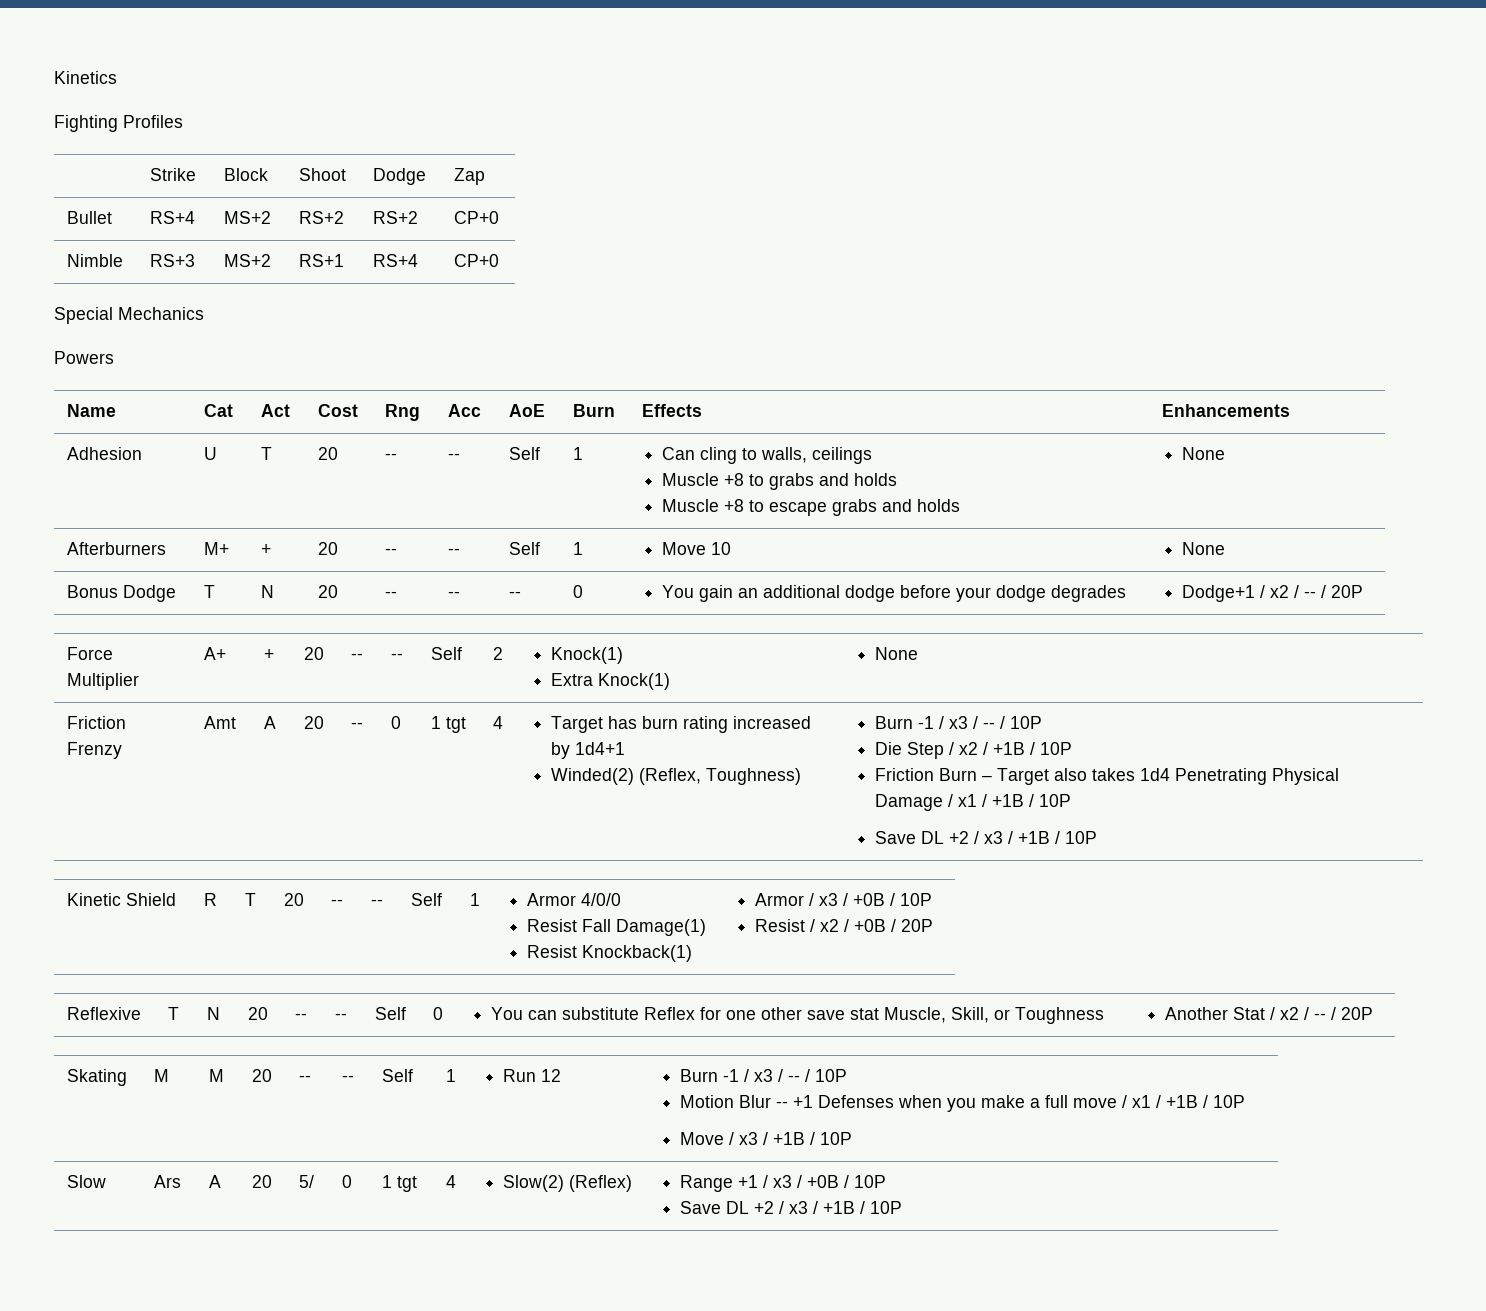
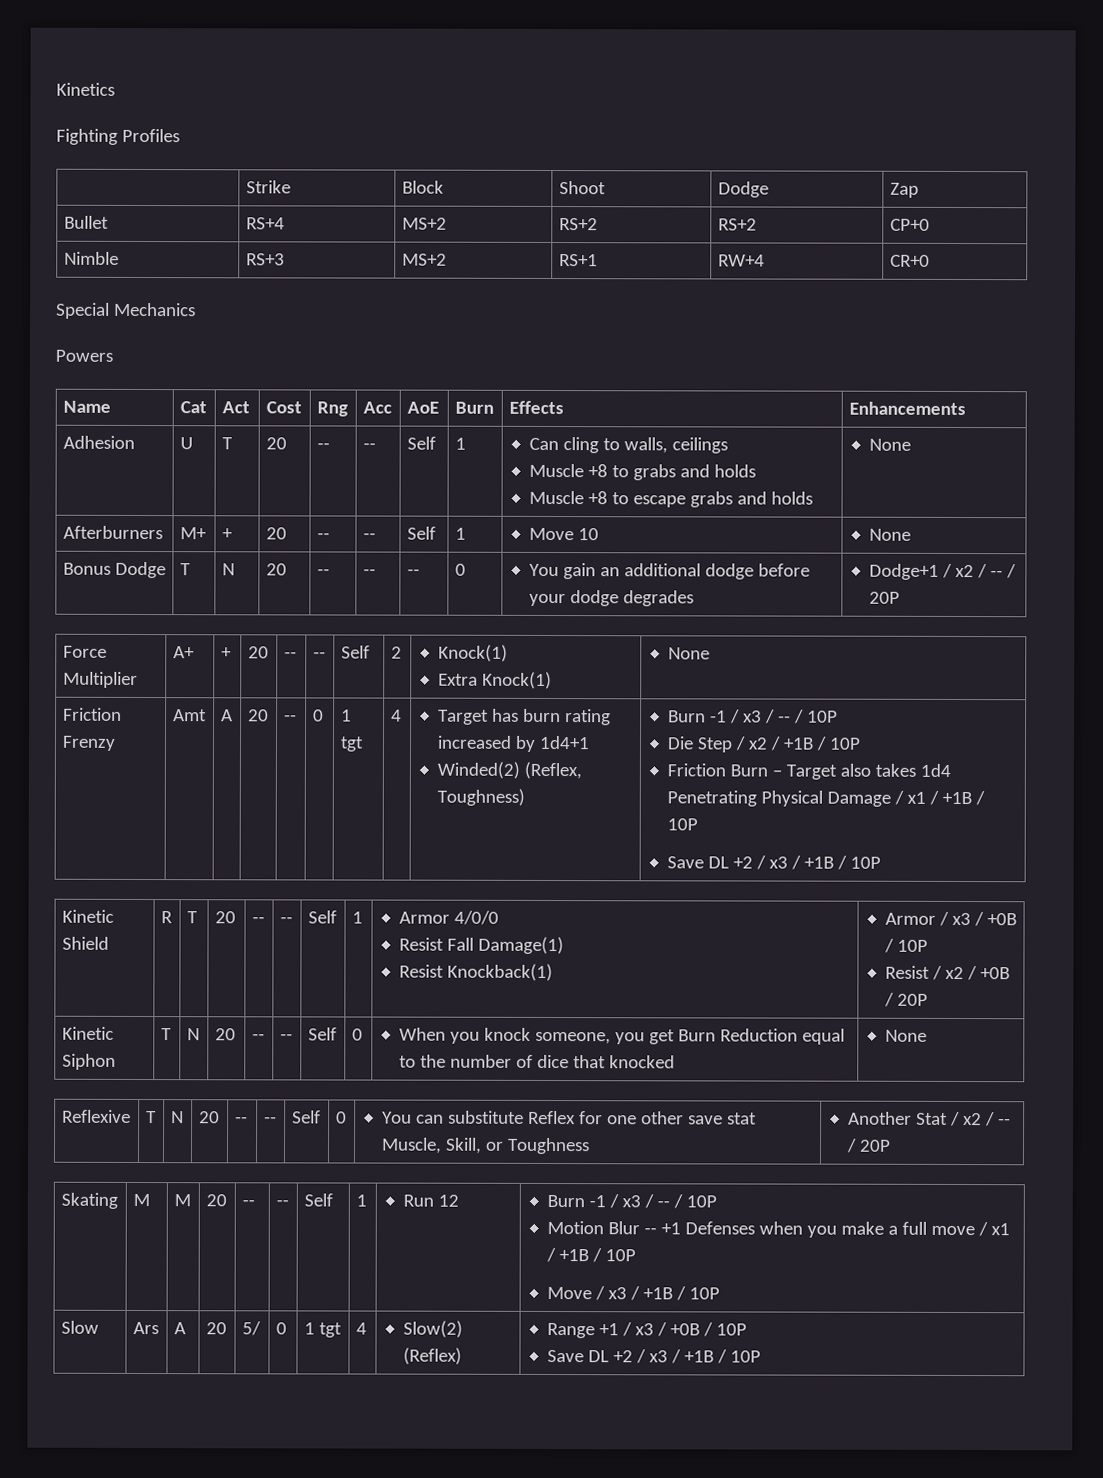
- Nimble | RS+3 | MS+2 | RS+1 | RS+4 | CP+0
+ Nimble | RS+3 | MS+2 | RS+1 | RW+4 | CR+0
+ Kinetic Siphon | T | N | 20 | -- | -- | Self | 0 | When you knock someone, you get Burn Reduction equal to the number of dice that knocked | None

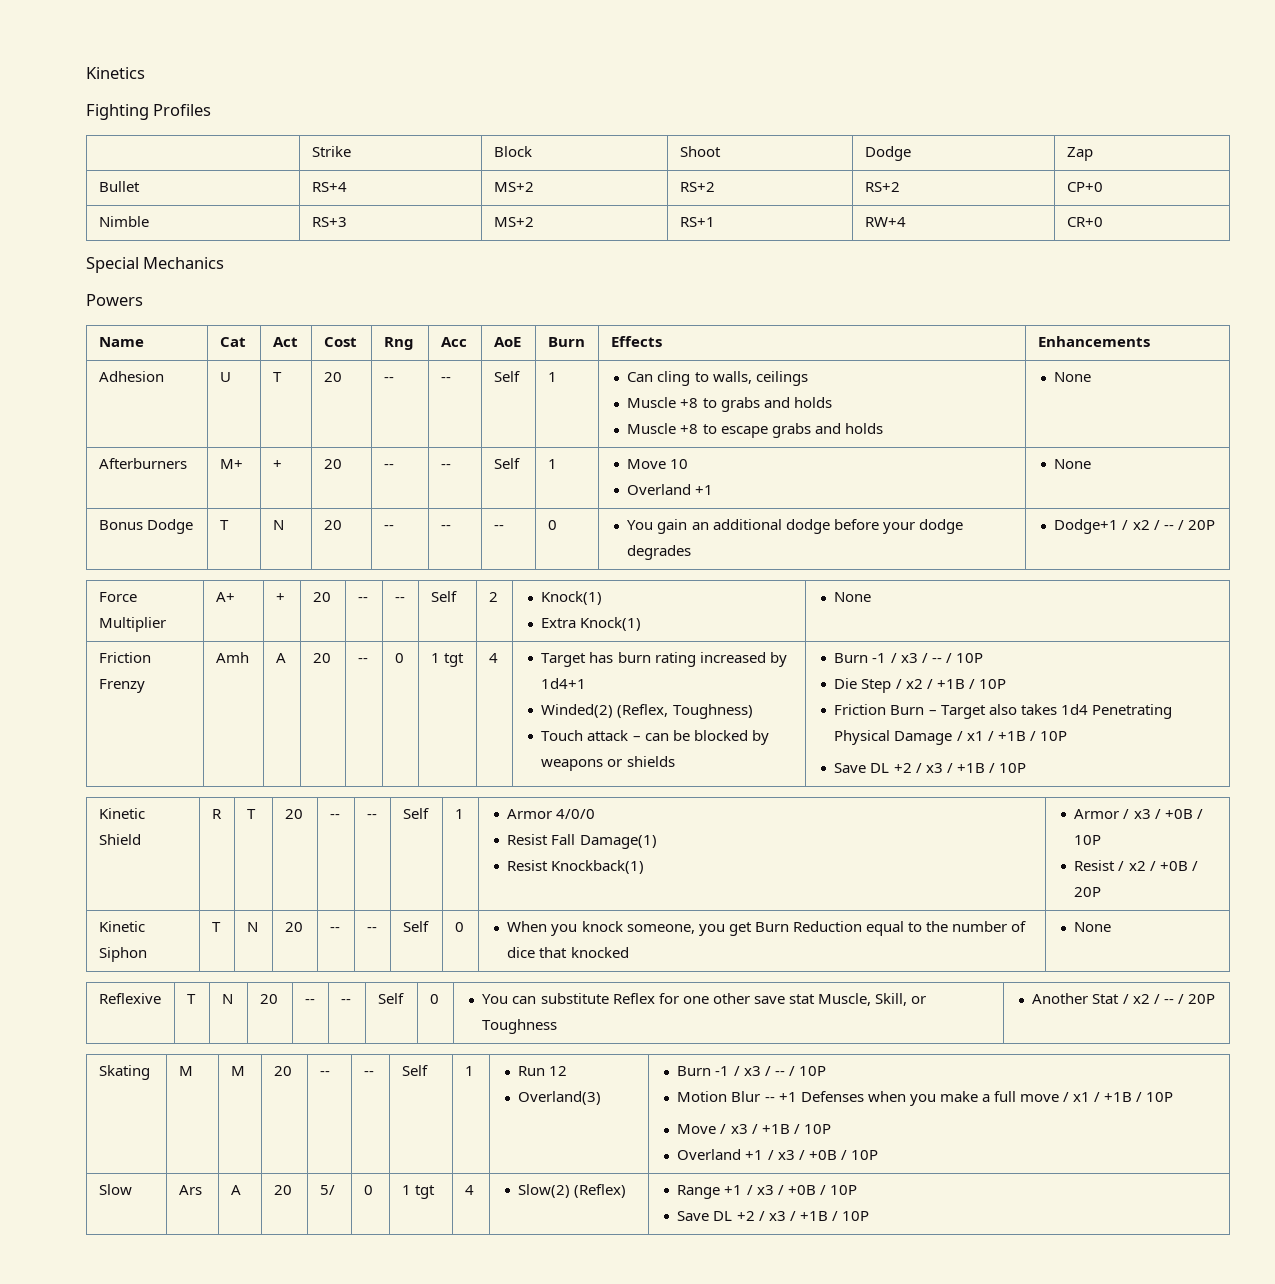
- Afterburners | M+ | + | 20 | -- | -- | Self | 1 | Move 10 | None
+ Afterburners | M+ | + | 20 | -- | -- | Self | 1 | Move 10
+ Overland +1 | None
- Amt
+ Amh
+ Touch attack – can be blocked by weapons or shields
+ Overland(3)
+ Overland +1 / x3 / +0B / 10P

